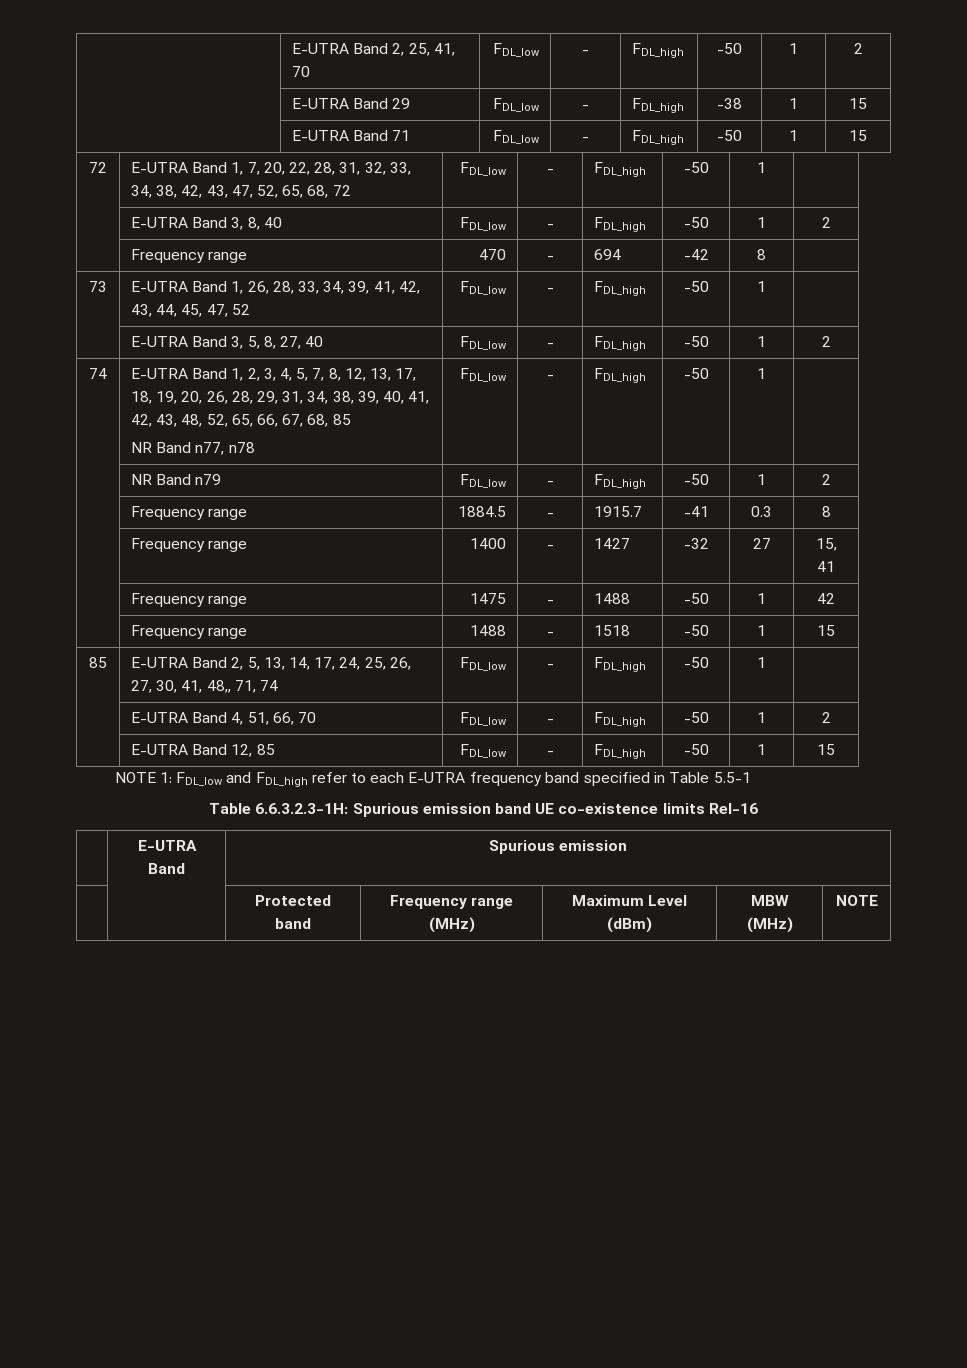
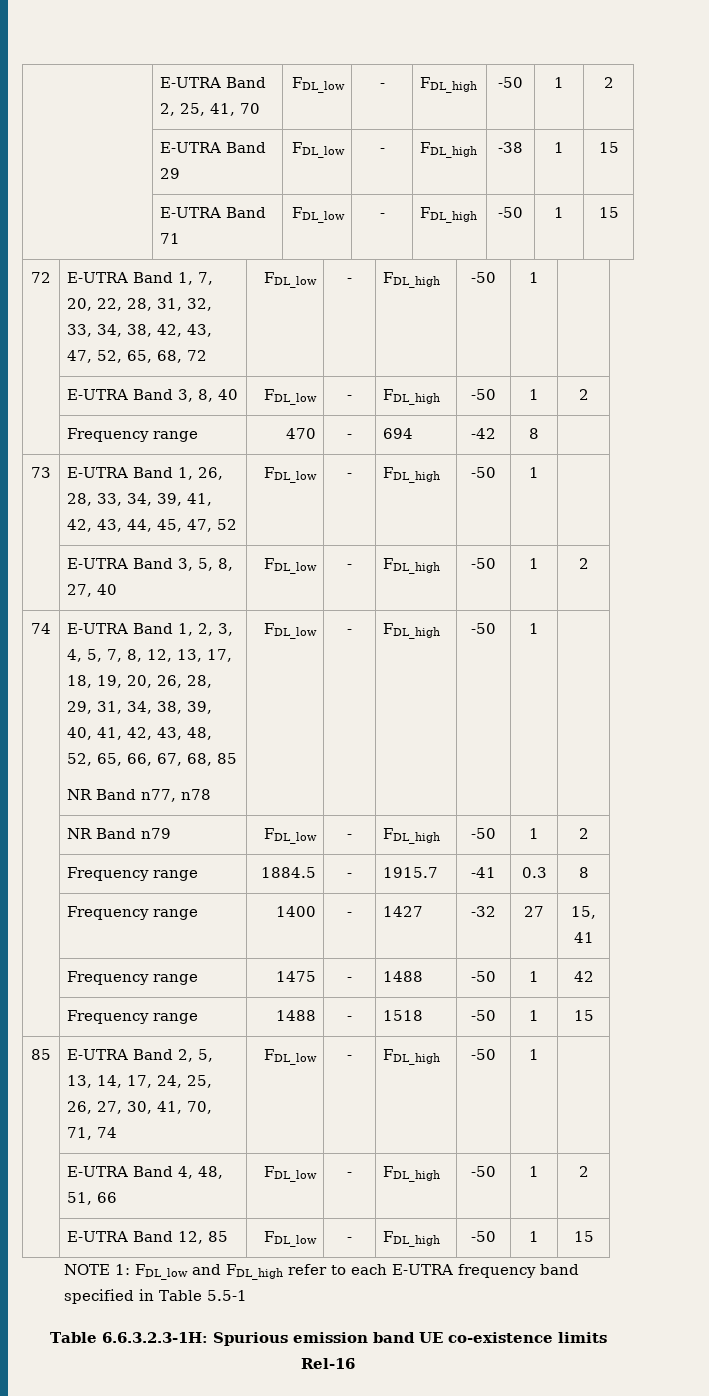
- 85 | E-UTRA Band 2, 5, 13, 14, 17, 24, 25, 26, 27, 30, 41, 48,, 71, 74 | FDL_low | - | FDL_high | -50 | 1 |
+ 85 | E-UTRA Band 2, 5, 13, 14, 17, 24, 25, 26, 27, 30, 41, 70, 71, 74 | FDL_low | - | FDL_high | -50 | 1 |
- | E-UTRA Band 4, 51, 66, 70 | FDL_low | - | FDL_high | -50 | 1 | 2
+ | E-UTRA Band 4, 48, 51, 66 | FDL_low | - | FDL_high | -50 | 1 | 2
- | E-UTRA Band | Spurious emission
- | | Protected band | Frequency range (MHz) | Maximum Level (dBm) | MBW (MHz) | NOTE

